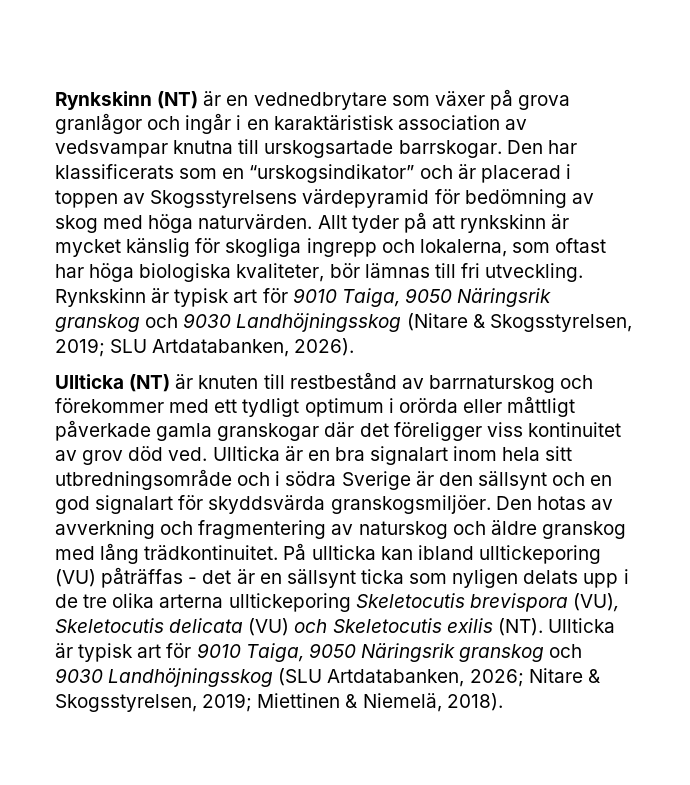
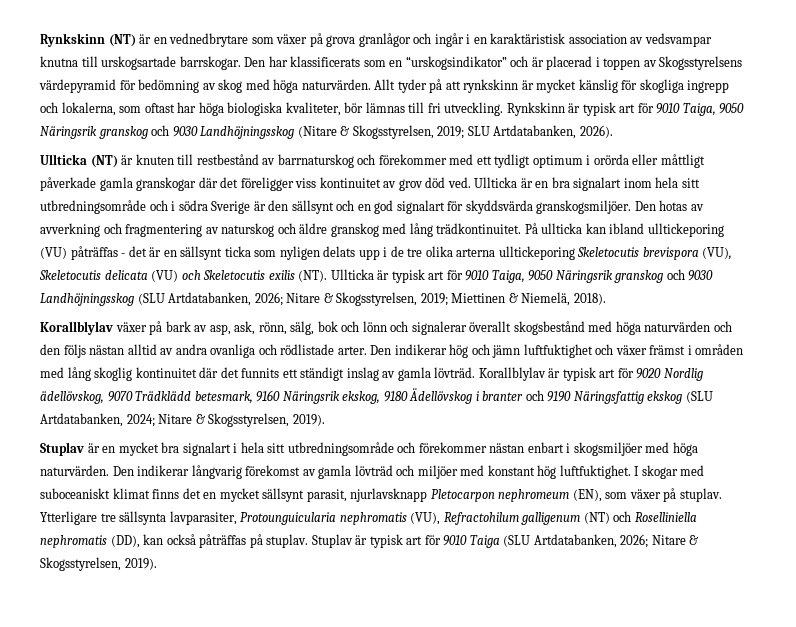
+ Korallblylav växer på bark av asp, ask, rönn, sälg, bok och lönn och signalerar överallt skogsbestånd med höga naturvärden och den följs nästan alltid av andra ovanliga och rödlistade arter. Den indikerar hög och jämn luftfuktighet och växer främst i områden med lång skoglig kontinuitet där det funnits ett ständigt inslag av gamla lövträd. Korallblylav är typisk art för 9020 Nordlig ädellövskog, 9070 Trädklädd betesmark, 9160 Näringsrik ekskog, 9180 Ädellövskog i branter och 9190 Näringsfattig ekskog (SLU Artdatabanken, 2024; Nitare & Skogsstyrelsen, 2019).
+ Stuplav är en mycket bra signalart i hela sitt utbredningsområde och förekommer nästan enbart i skogsmiljöer med höga naturvärden. Den indikerar långvarig förekomst av gamla lövträd och miljöer med konstant hög luftfuktighet. I skogar med suboceaniskt klimat finns det en mycket sällsynt parasit, njurlavsknapp Pletocarpon nephromeum (EN), som växer på stuplav. Ytterligare tre sällsynta lavparasiter, Protounguicularia nephromatis (VU), Refractohilum galligenum (NT) och Roselliniella nephromatis (DD), kan också påträffas på stuplav. Stuplav är typisk art för 9010 Taiga (SLU Artdatabanken, 2026; Nitare & Skogsstyrelsen, 2019).

